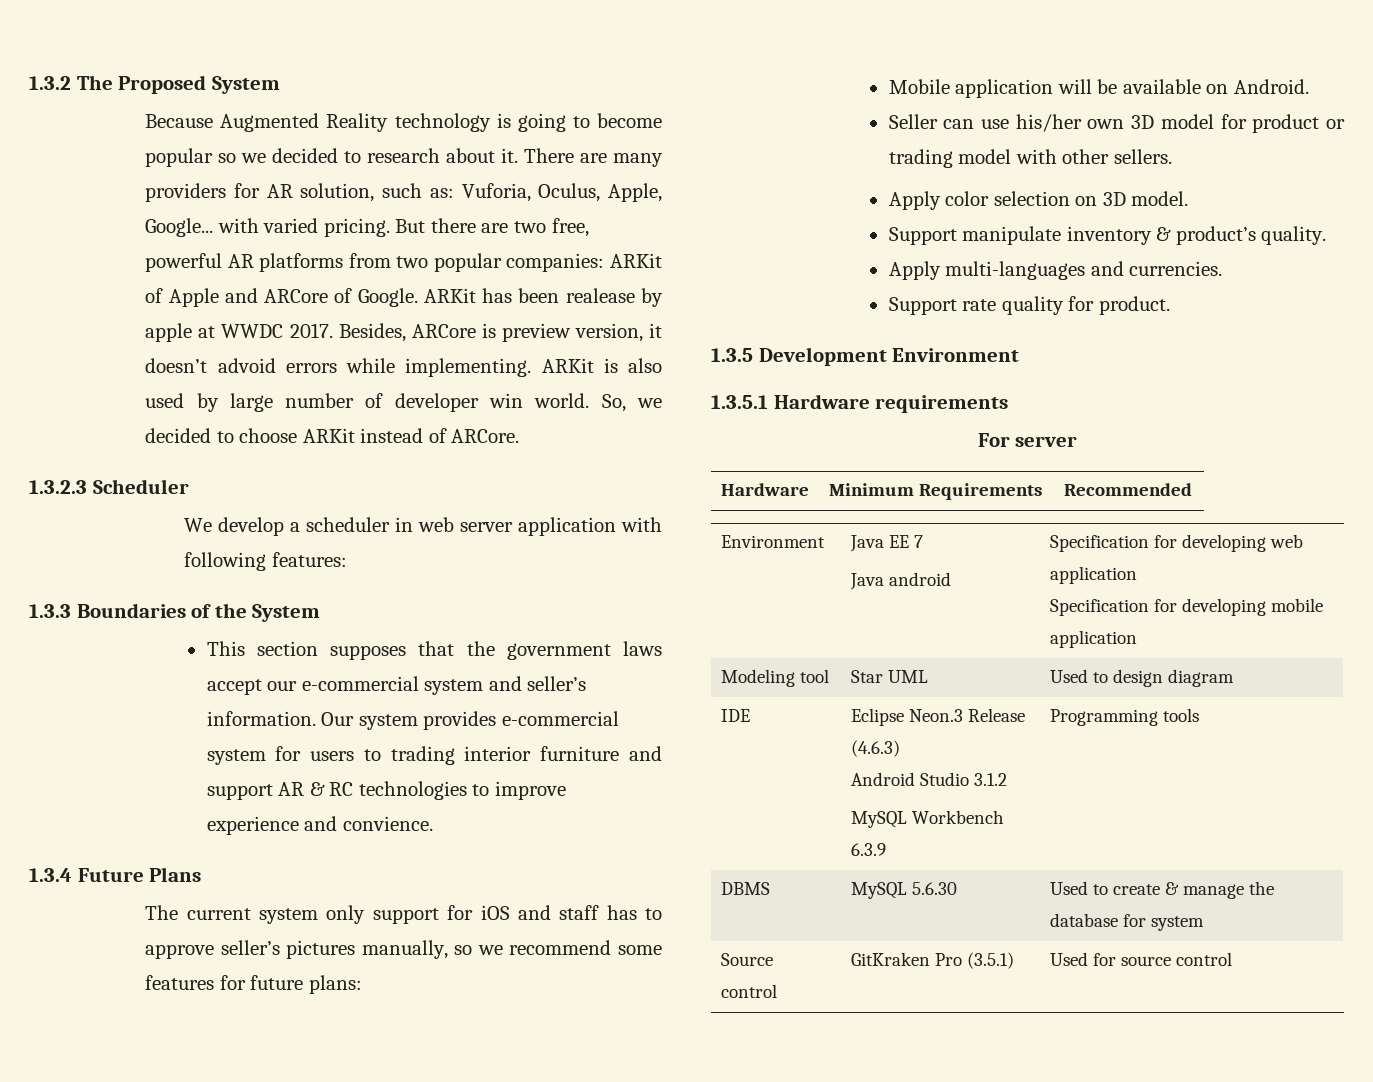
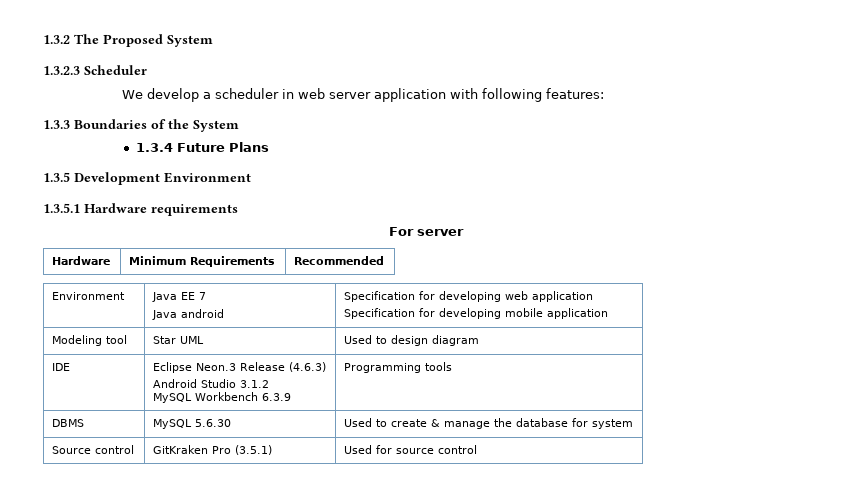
- Because Augmented Reality technology is going to become popular so we decided to research about it. There are many providers for AR solution, such as: Vuforia, Oculus, Apple, Google... with varied pricing. But there are two free, powerful AR platforms from two popular companies: ARKit of Apple and ARCore of Google. ARKit has been realease by apple at WWDC 2017. Besides, ARCore is preview version, it doesn’t advoid errors while implementing. ARKit is also used by large number of developer win world. So, we decided to choose ARKit instead of ARCore.
- This section supposes that the government laws accept our e-commercial system and seller’s information. Our system provides e-commercial system for users to trading interior furniture and support AR & RC technologies to improve experience and convience.
  1.3.4 Future Plans
- The current system only support for iOS and staff has to approve seller’s pictures manually, so we recommend some features for future plans:
- Mobile application will be available on Android.
- Seller can use his/her own 3D model for product or trading model with other sellers.
- Apply color selection on 3D model.
- Support manipulate inventory & product’s quality.
- Apply multi-languages and currencies.
- Support rate quality for product.

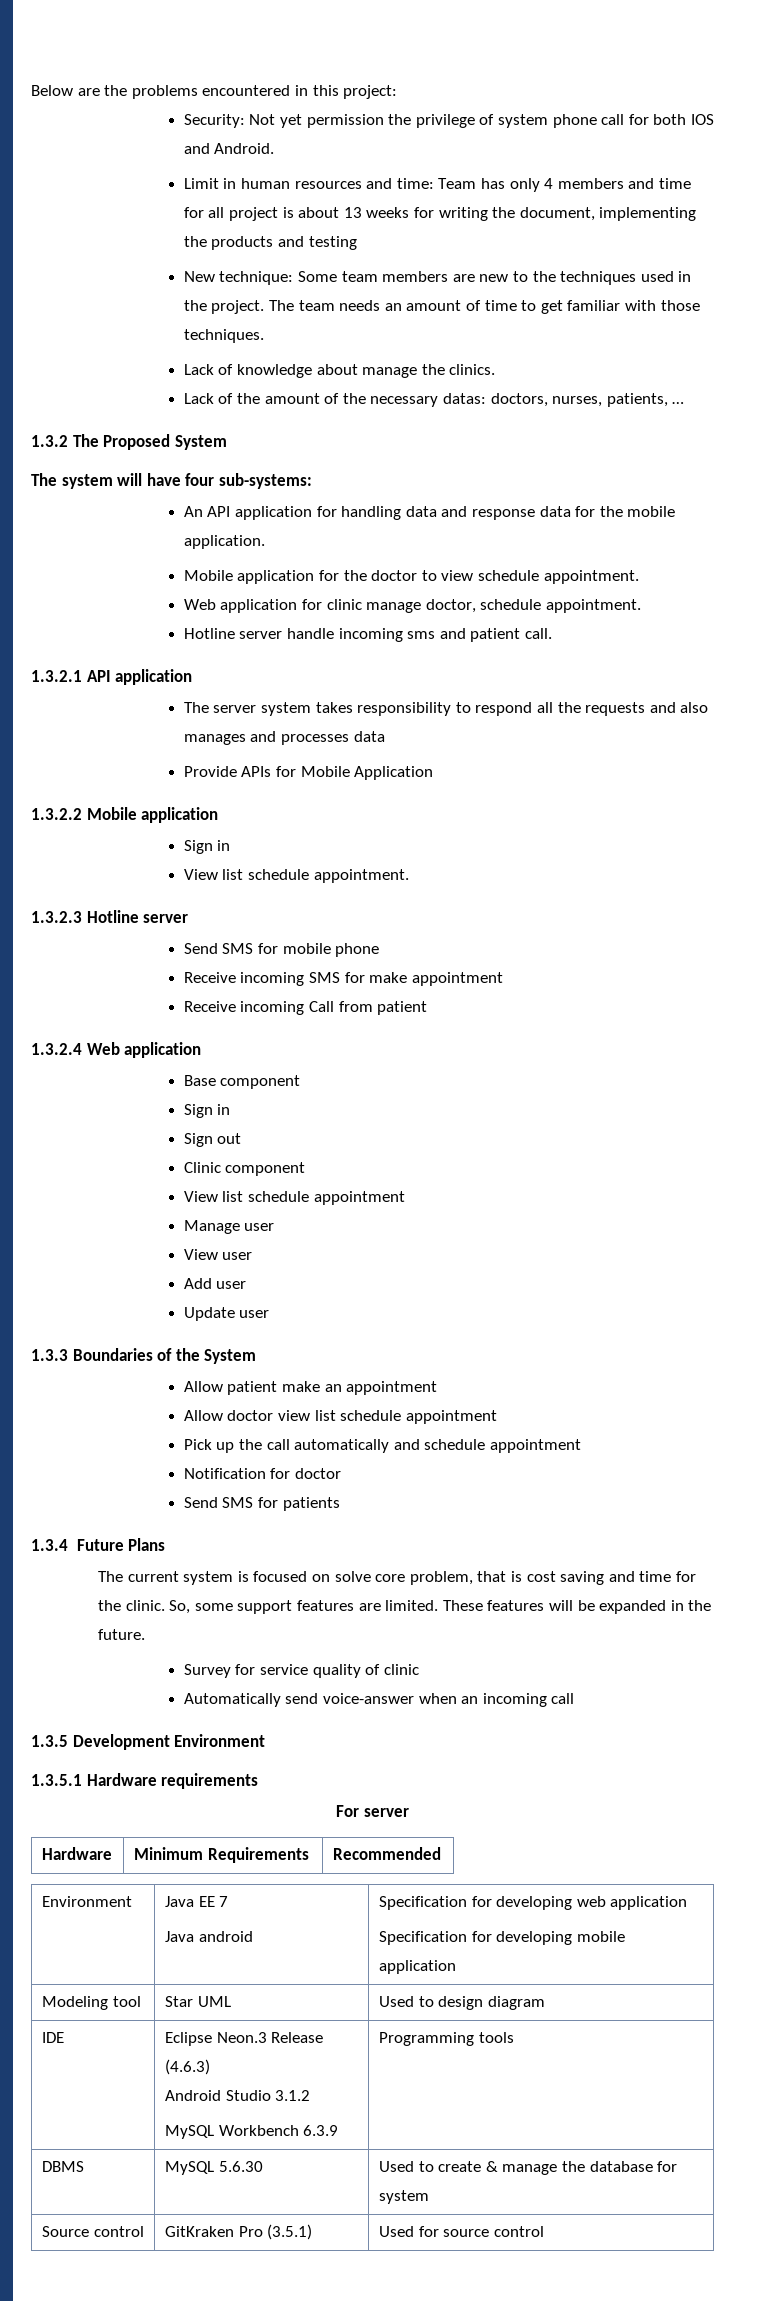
+ Below are the problems encountered in this project:
+ Security: Not yet permission the privilege of system phone call for both IOS and Android.
+ Limit in human resources and time: Team has only 4 members and time for all project is about 13 weeks for writing the document, implementing the products and testing
+ New technique: Some team members are new to the techniques used in the project. The team needs an amount of time to get familiar with those techniques.
+ Lack of knowledge about manage the clinics.
+ Lack of the amount of the necessary datas: doctors, nurses, patients, …
  1.3.2 The Proposed System
- 1.3.2.3 Scheduler
- We develop a scheduler in web server application with following features:
+ The system will have four sub-systems:
+ An API application for handling data and response data for the mobile application.
+ Mobile application for the doctor to view schedule appointment.
+ Web application for clinic manage doctor, schedule appointment.
+ Hotline server handle incoming sms and patient call.
+ 1.3.2.1 API application
+ The server system takes responsibility to respond all the requests and also manages and processes data
+ Provide APIs for Mobile Application
+ 1.3.2.2 Mobile application
+ Sign in
+ View list schedule appointment.
+ 1.3.2.3 Hotline server
+ Send SMS for mobile phone
+ Receive incoming SMS for make appointment
+ Receive incoming Call from patient
+ 1.3.2.4 Web application
+ Base component
+ Sign in
+ Sign out
+ Clinic component
+ View list schedule appointment
+ Manage user
+ View user
+ Add user
+ Update user
+ Allow patient make an appointment
+ Allow doctor view list schedule appointment
+ Pick up the call automatically and schedule appointment
+ Notification for doctor
+ Send SMS for patients
  1.3.4 Future Plans
+ The current system is focused on solve core problem, that is cost saving and time for the clinic. So, some support features are limited. These features will be expanded in the future.
+ Survey for service quality of clinic
+ Automatically send voice-answer when an incoming call

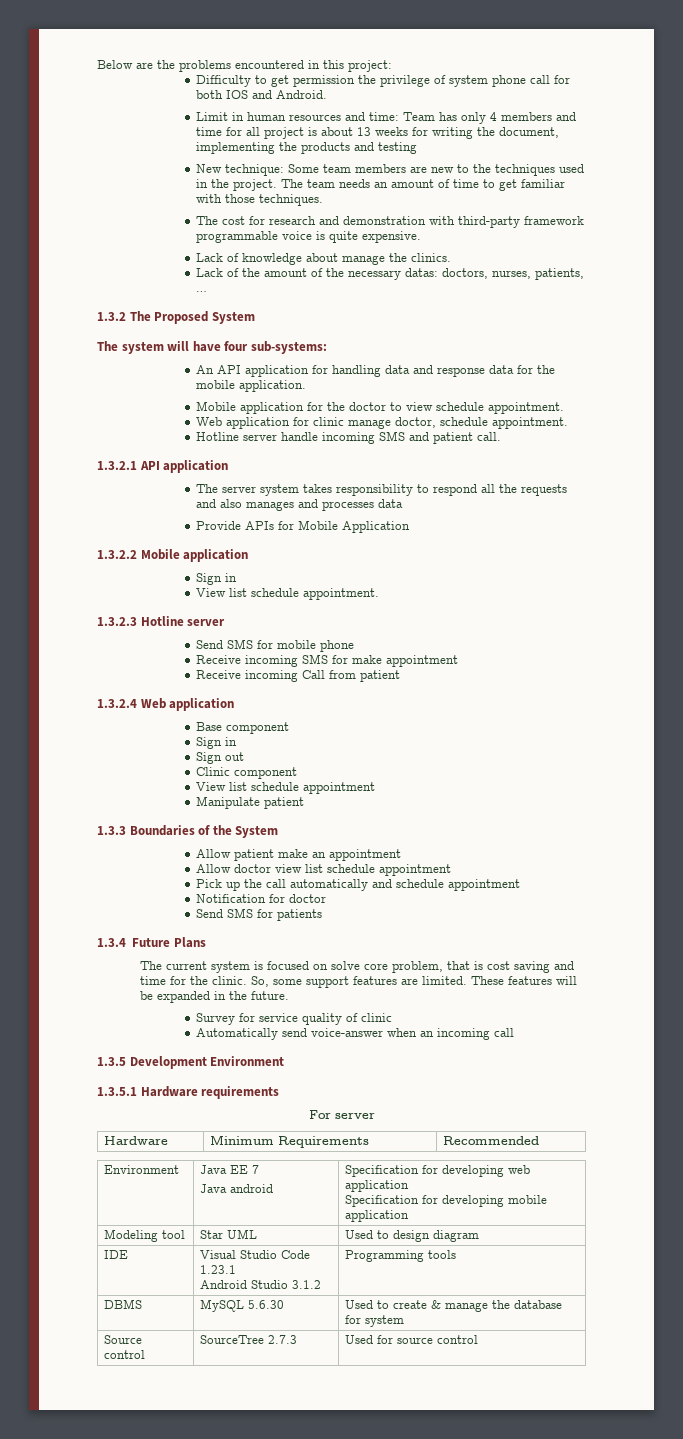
- Security: Not yet permission the privilege of system phone call for both IOS and Android.
+ Difficulty to get permission the privilege of system phone call for both IOS and Android.
+ The cost for research and demonstration with third-party framework programmable voice is quite expensive.
- Hotline server handle incoming sms and patient call.
+ Hotline server handle incoming SMS and patient call.
- Manage user
- View user
- Add user
- Update user
+ Manipulate patient
- IDE | Eclipse Neon.3 Release (4.6.3)
- Android Studio 3.1.2
- MySQL Workbench 6.3.9 | Programming tools
+ IDE | Visual Studio Code 1.23.1
+ Android Studio 3.1.2 | Programming tools
- Source control | GitKraken Pro (3.5.1) | Used for source control
+ Source control | SourceTree 2.7.3 | Used for source control

